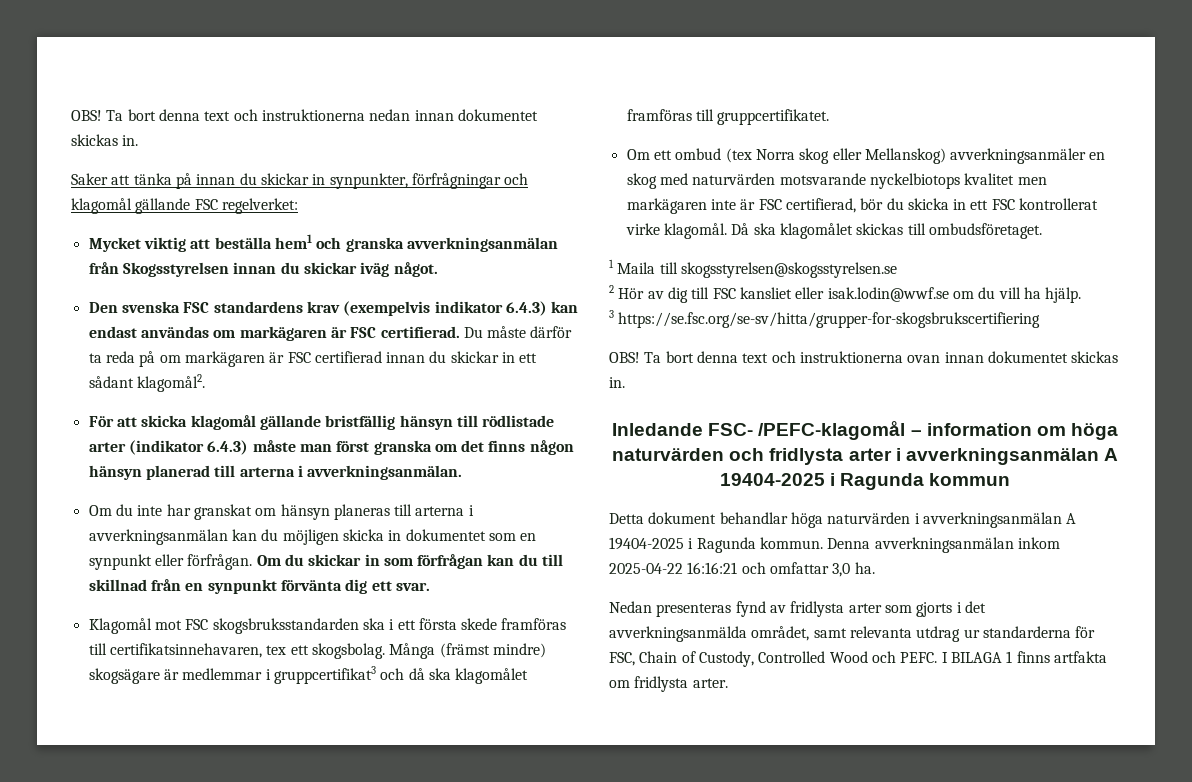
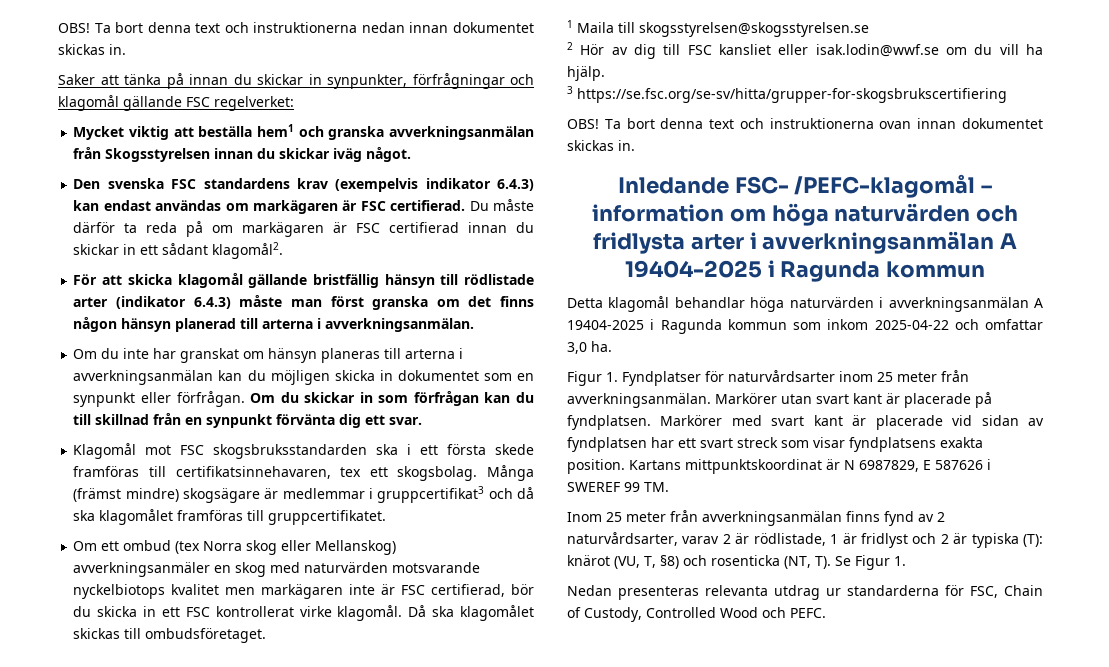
- Detta dokument behandlar höga naturvärden i avverkningsanmälan A 19404-2025 i Ragunda kommun. Denna avverkningsanmälan inkom 2025-04-22 16:16:21 och omfattar 3,0 ha.
+ Detta klagomål behandlar höga naturvärden i avverkningsanmälan A 19404-2025 i Ragunda kommun som inkom 2025-04-22 och omfattar 3,0 ha.
- Nedan presenteras fynd av fridlysta arter som gjorts i det avverkningsanmälda området, samt relevanta utdrag ur standarderna för FSC, Chain of Custody, Controlled Wood och PEFC. I BILAGA 1 finns artfakta om fridlysta arter.
+ Figur 1. Fyndplatser för naturvårdsarter inom 25 meter från avverkningsanmälan. Markörer utan svart kant är placerade på fyndplatsen. Markörer med svart kant är placerade vid sidan av fyndplatsen har ett svart streck som visar fyndplatsens exakta position. Kartans mittpunktskoordinat är N 6987829, E 587626 i SWEREF 99 TM.
+ Inom 25 meter från avverkningsanmälan finns fynd av 2 naturvårdsarter, varav 2 är rödlistade, 1 är fridlyst och 2 är typiska (T): knärot (VU, T, §8) och rosenticka (NT, T). Se Figur 1.
+ Nedan presenteras relevanta utdrag ur standarderna för FSC, Chain of Custody, Controlled Wood och PEFC.

